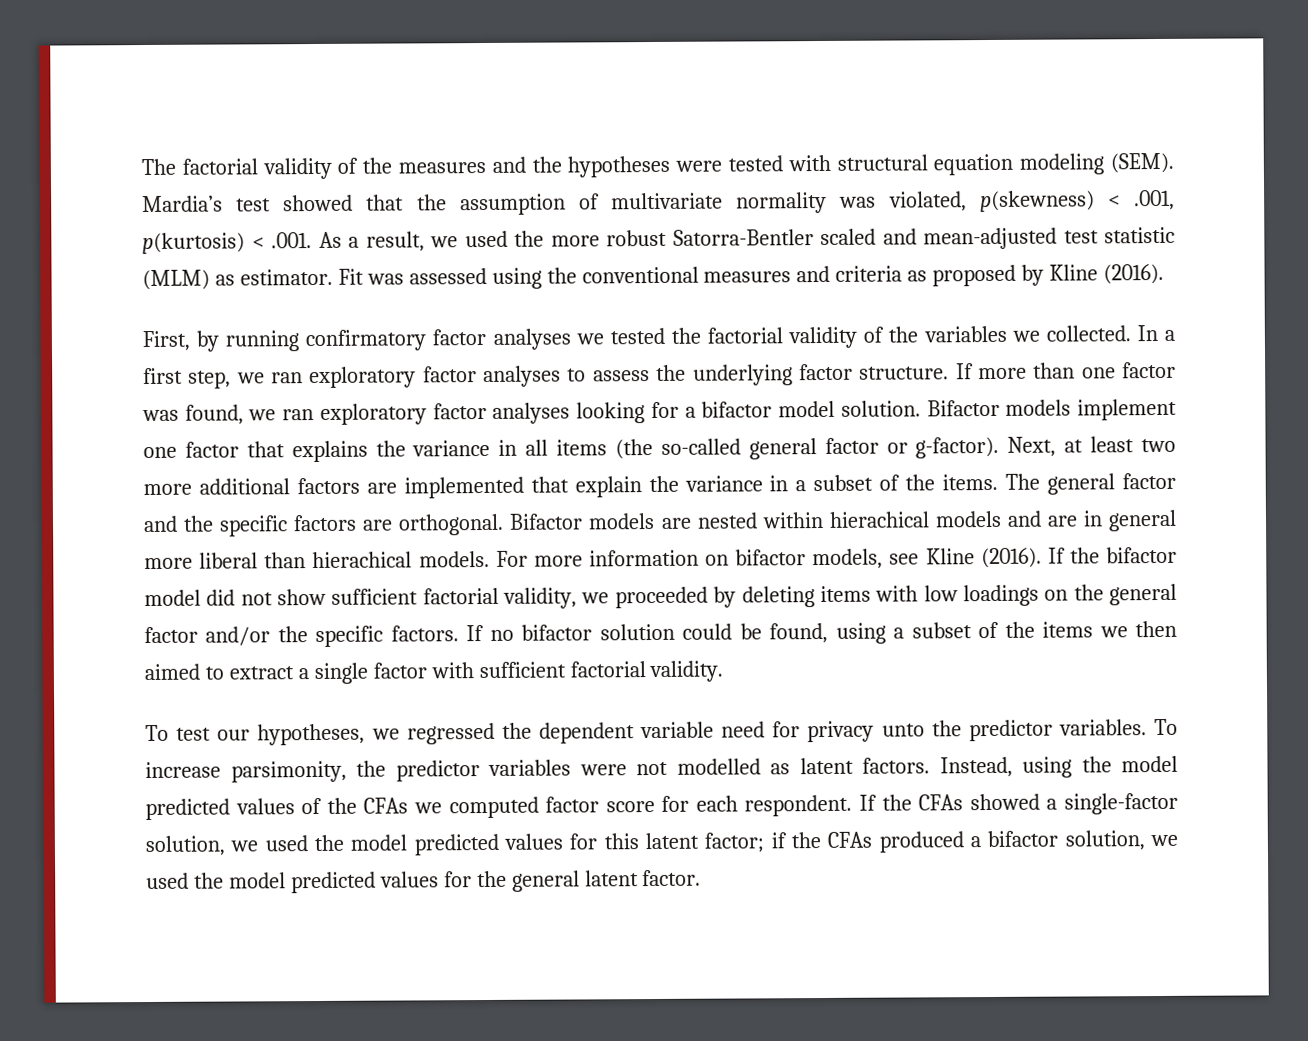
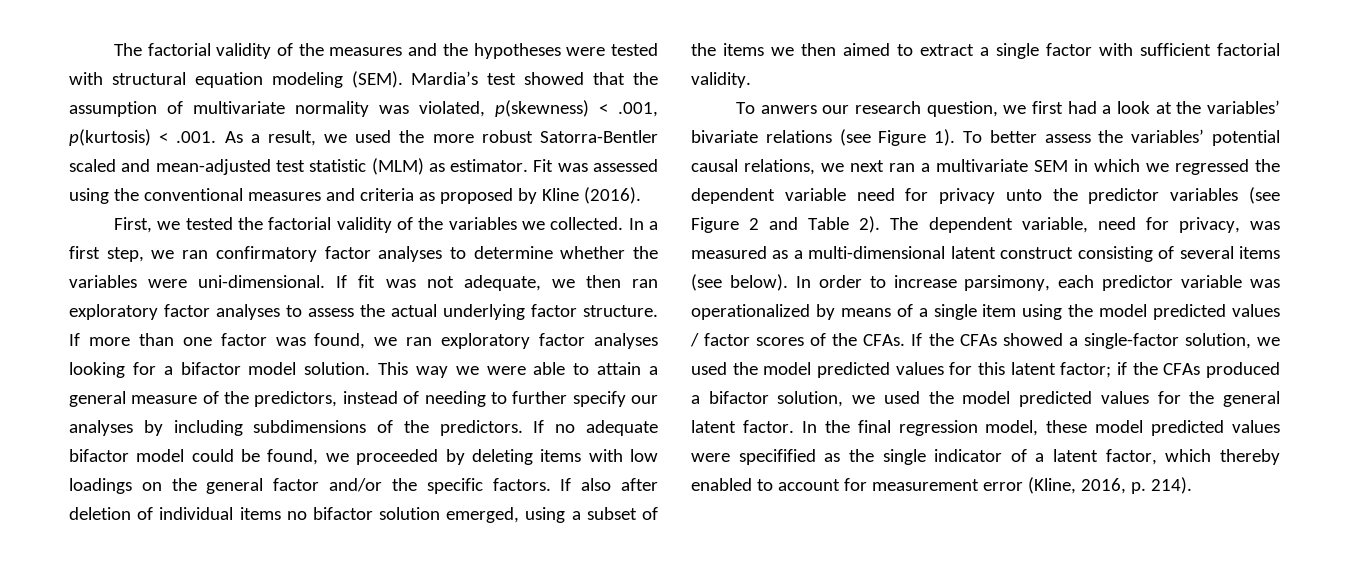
- First, by running confirmatory factor analyses we tested the factorial validity of the variables we collected.
+ First, we tested the factorial validity of the variables we collected.
- In a first step, we ran exploratory factor analyses to assess the underlying factor structure.
+ In a first step, we ran confirmatory factor analyses to determine whether the variables were uni-dimensional. If fit was not adequate, we then ran exploratory factor analyses to assess the actual underlying factor structure.
- Bifactor models implement one factor that explains the variance in all items (the so-called general factor or g-factor). Next, at least two more additional factors are implemented that explain the variance in a subset of the items. The general factor and the specific factors are orthogonal. Bifactor models are nested within hierachical models and are in general more liberal than hierachical models. For more information on bifactor models, see Kline (2016). If the bifactor model did not show sufficient factorial validity, we proceeded by deleting items with low loadings on the general factor and/or the specific factors.
+ This way we were able to attain a general measure of the predictors, instead of needing to further specify our analyses by including subdimensions of the predictors. If no adequate bifactor model could be found, we proceeded by deleting items with low loadings on the general factor and/or the specific factors.
- If no bifactor solution could be found, using a subset of the items we then aimed to extract a single factor with sufficient factorial validity.
+ If also after deletion of individual items no bifactor solution emerged, using a subset of the items we then aimed to extract a single factor with sufficient factorial validity.
- To test our hypotheses, we regressed the dependent variable need for privacy unto the predictor variables. To increase parsimonity, the predictor variables were not modelled as latent factors. Instead, using the model predicted values of the CFAs we computed factor score for each respondent.
+ To anwers our research question, we first had a look at the variables’ bivariate relations (see Figure 1). To better assess the variables’ potential causal relations, we next ran a multivariate SEM in which we regressed the dependent variable need for privacy unto the predictor variables (see Figure 2 and Table 2). The dependent variable, need for privacy, was measured as a multi-dimensional latent construct consisting of several items (see below). In order to increase parsimony, each predictor variable was operationalized by means of a single item using the model predicted values / factor scores of the CFAs.
+ In the final regression model, these model predicted values were specifified as the single indicator of a latent factor, which thereby enabled to account for measurement error (Kline, 2016, p. 214).

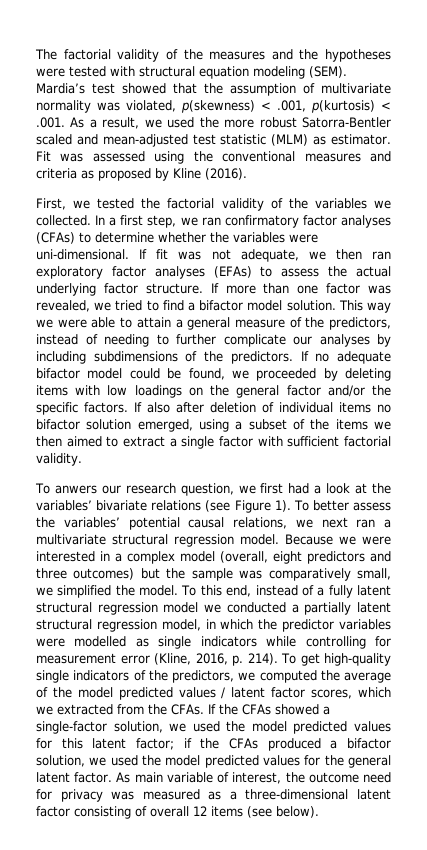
- In a first step, we ran confirmatory factor analyses to determine whether the variables were uni-dimensional.
+ In a first step, we ran confirmatory factor analyses (CFAs) to determine whether the variables were uni-dimensional.
- If fit was not adequate, we then ran exploratory factor analyses to assess the actual underlying factor structure.
+ If fit was not adequate, we then ran exploratory factor analyses (EFAs) to assess the actual underlying factor structure.
- If more than one factor was found, we ran exploratory factor analyses looking for a bifactor model solution.
+ If more than one factor was revealed, we tried to find a bifactor model solution.
- This way we were able to attain a general measure of the predictors, instead of needing to further specify our analyses by including subdimensions of the predictors.
+ This way we were able to attain a general measure of the predictors, instead of needing to further complicate our analyses by including subdimensions of the predictors.
- To better assess the variables’ potential causal relations, we next ran a multivariate SEM in which we regressed the dependent variable need for privacy unto the predictor variables (see Figure 2 and Table 2). The dependent variable, need for privacy, was measured as a multi-dimensional latent construct consisting of several items (see below). In order to increase parsimony, each predictor variable was operationalized by means of a single item using the model predicted values / factor scores of the CFAs.
+ To better assess the variables’ potential causal relations, we next ran a multivariate structural regression model. Because we were interested in a complex model (overall, eight predictors and three outcomes) but the sample was comparatively small, we simplified the model. To this end, instead of a fully latent structural regression model we conducted a partially latent structural regression model, in which the predictor variables were modelled as single indicators while controlling for measurement error (Kline, 2016, p. 214). To get high-quality single indicators of the predictors, we computed the average of the model predicted values / latent factor scores, which we extracted from the CFAs.
- In the final regression model, these model predicted values were specifified as the single indicator of a latent factor, which thereby enabled to account for measurement error (Kline, 2016, p. 214).
+ As main variable of interest, the outcome need for privacy was measured as a three-dimensional latent factor consisting of overall 12 items (see below).

